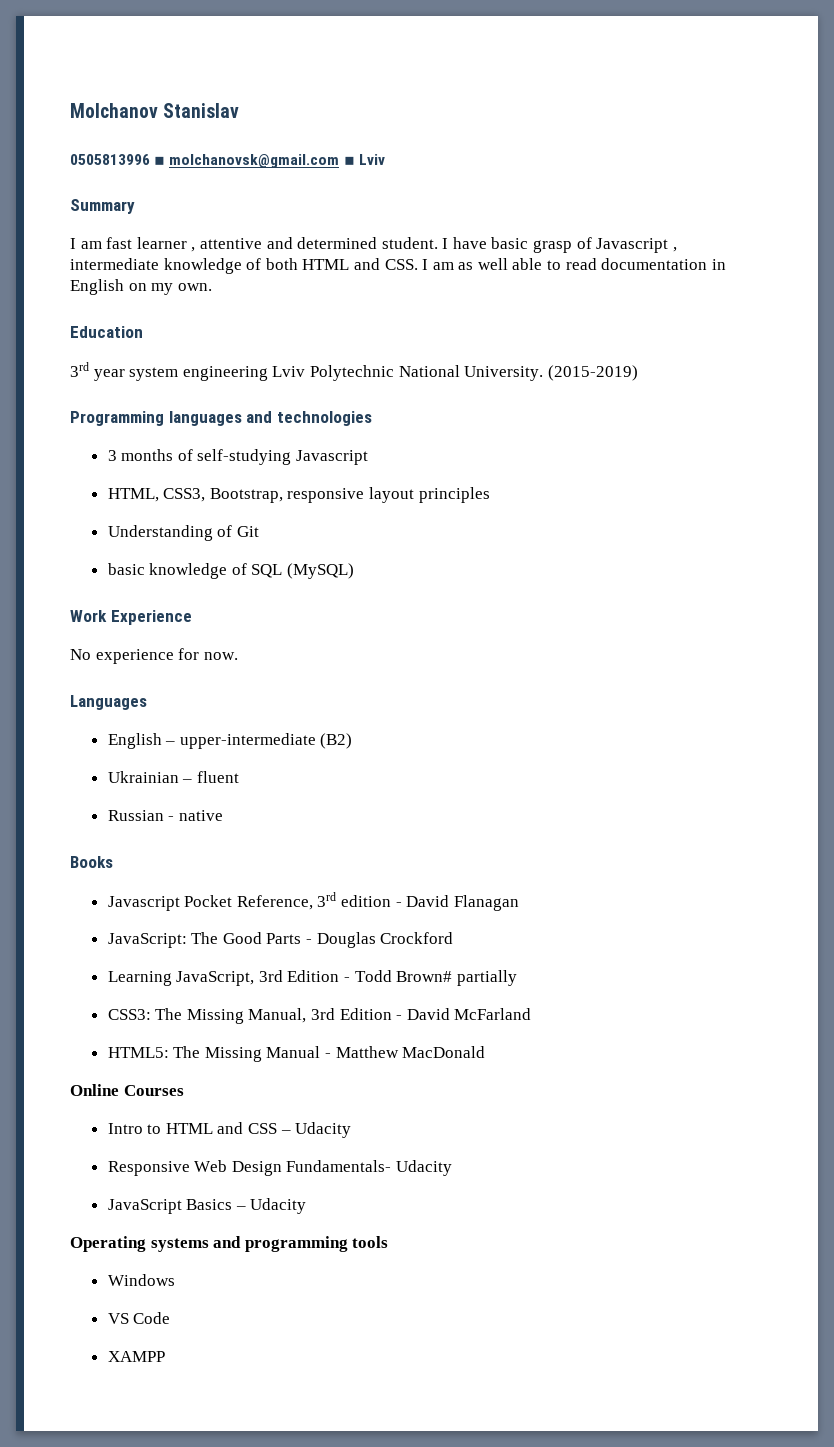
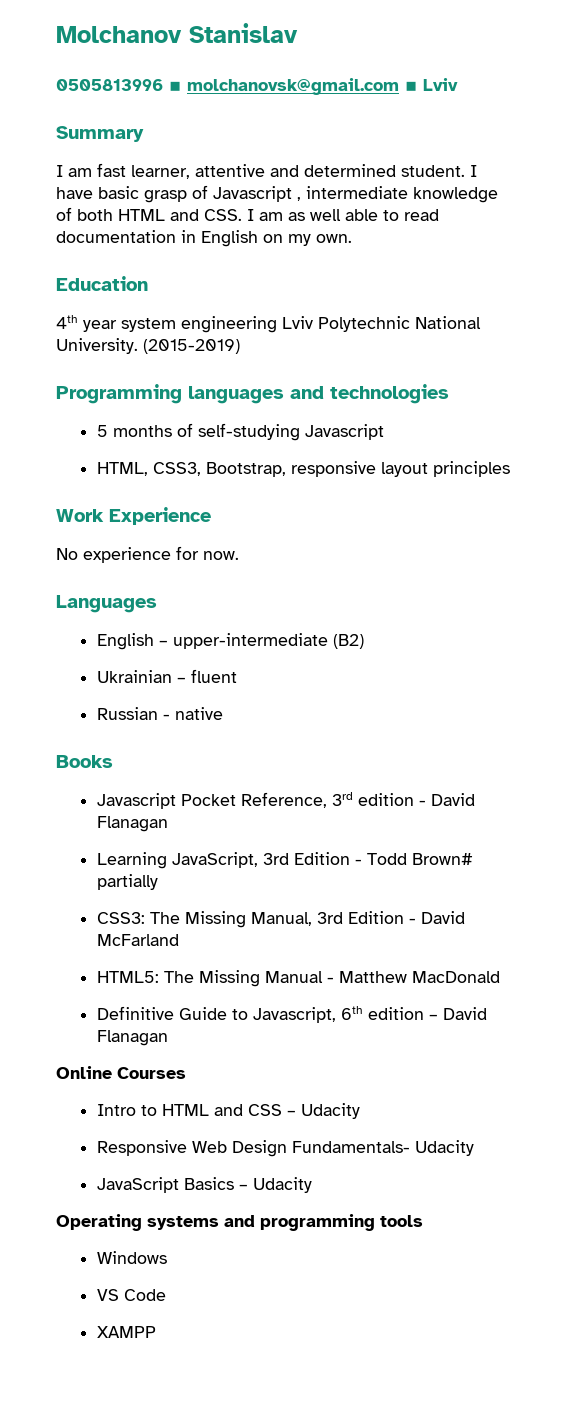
- I am fast learner , attentive and determined student.
+ I am fast learner, attentive and determined student.
- 3rd year system engineering Lviv Polytechnic National University.
+ 4th year system engineering Lviv Polytechnic National University.
- 3 months of self-studying Javascript
+ 5 months of self-studying Javascript
- Understanding of Git
- basic knowledge of SQL (MySQL)
- JavaScript: The Good Parts - Douglas Crockford
+ Definitive Guide to Javascript, 6th edition – David Flanagan

